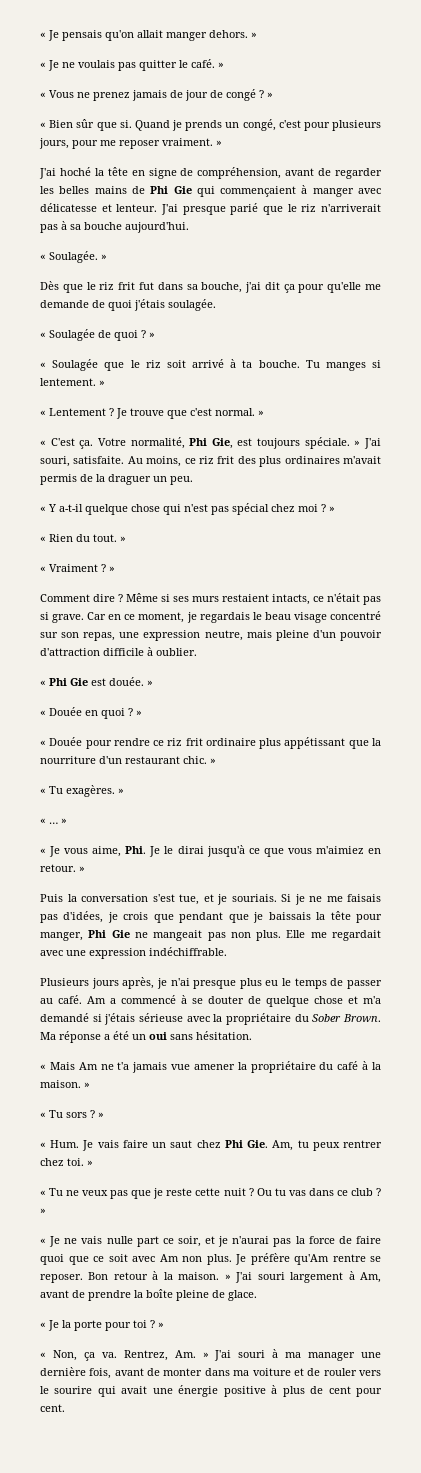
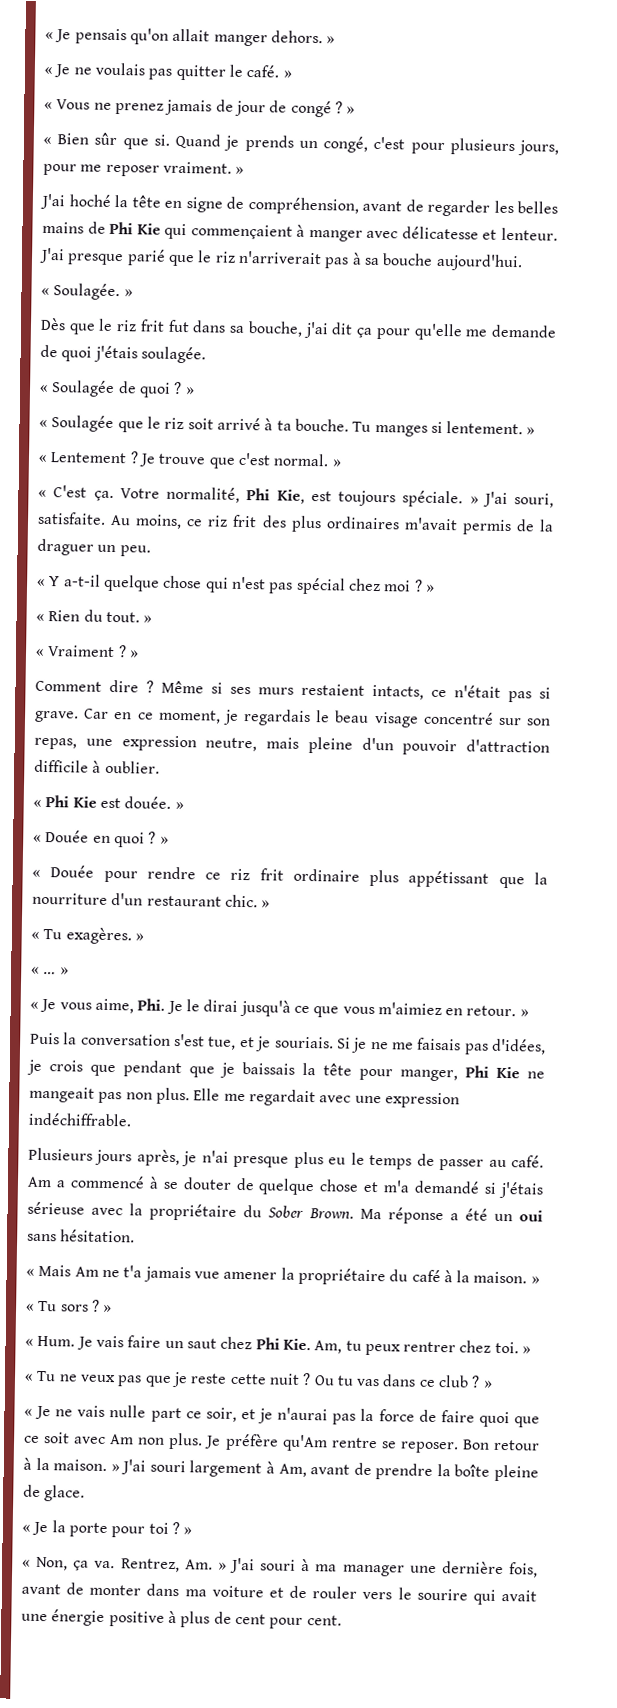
- J'ai hoché la tête en signe de compréhension, avant de regarder les belles mains de Phi Gie qui commençaient à manger avec délicatesse et lenteur.
+ J'ai hoché la tête en signe de compréhension, avant de regarder les belles mains de Phi Kie qui commençaient à manger avec délicatesse et lenteur.
- Votre normalité, Phi Gie, est toujours spéciale. » J'ai souri, satisfaite.
+ Votre normalité, Phi Kie, est toujours spéciale. » J'ai souri, satisfaite.
- « Phi Gie est douée. »
+ « Phi Kie est douée. »
- Si je ne me faisais pas d'idées, je crois que pendant que je baissais la tête pour manger, Phi Gie ne mangeait pas non plus.
+ Si je ne me faisais pas d'idées, je crois que pendant que je baissais la tête pour manger, Phi Kie ne mangeait pas non plus.
- « Hum. Je vais faire un saut chez Phi Gie. Am, tu peux rentrer chez toi. »
+ « Hum. Je vais faire un saut chez Phi Kie. Am, tu peux rentrer chez toi. »

